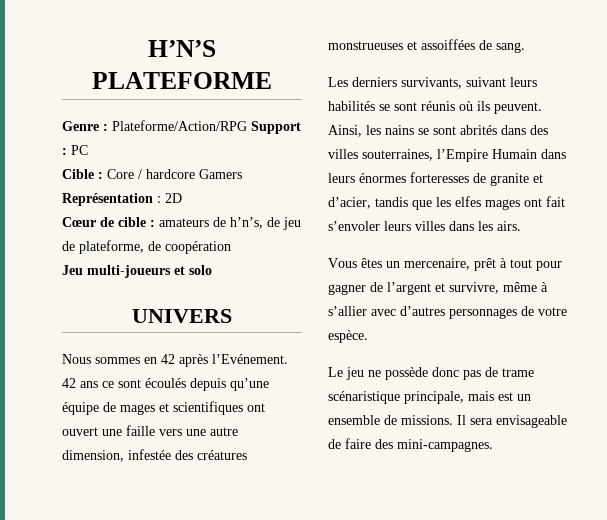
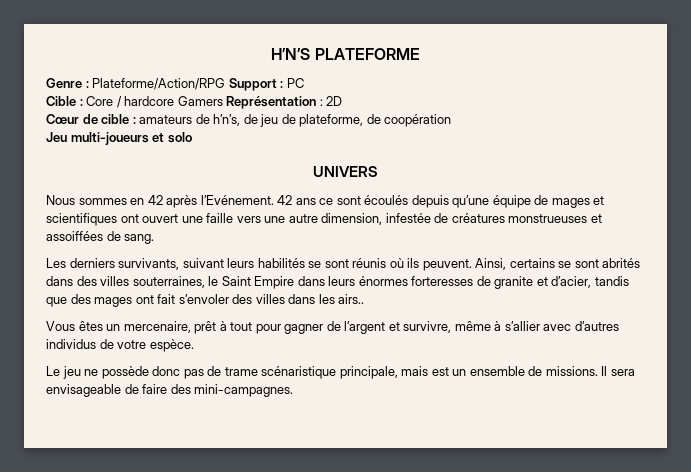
- 42 ans ce sont écoulés depuis qu’une équipe de mages et scientifiques ont ouvert une faille vers une autre dimension, infestée des créatures monstrueuses et assoiffées de sang.
+ 42 ans ce sont écoulés depuis qu’une équipe de mages et scientifiques ont ouvert une faille vers une autre dimension, infestée de créatures monstrueuses et assoiffées de sang.
- Ainsi, les nains se sont abrités dans des villes souterraines, l’Empire Humain dans leurs énormes forteresses de granite et d’acier, tandis que les elfes mages ont fait s’envoler leurs villes dans les airs.
+ Ainsi, certains se sont abrités dans des villes souterraines, le Saint Empire dans leurs énormes forteresses de granite et d’acier, tandis que des mages ont fait s’envoler des villes dans les airs..
- Vous êtes un mercenaire, prêt à tout pour gagner de l’argent et survivre, même à s’allier avec d’autres personnages de votre espèce.
+ Vous êtes un mercenaire, prêt à tout pour gagner de l’argent et survivre, même à s’allier avec d’autres individus de votre espèce.

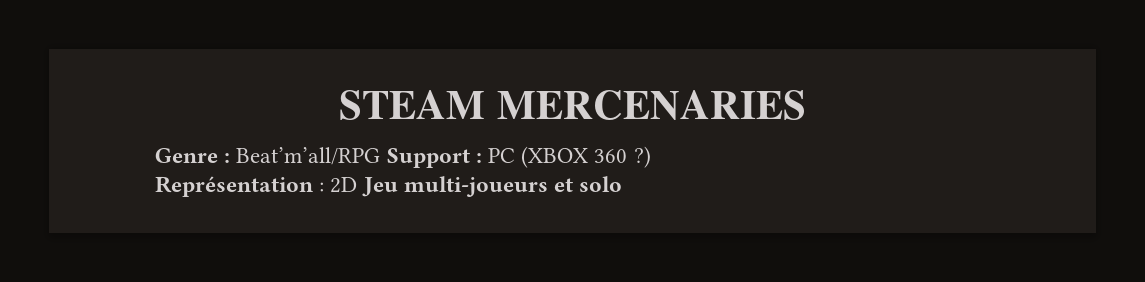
- H’N’S PLATEFORME
+ STEAM MERCENARIES
- Genre : Plateforme/Action/RPG Support : PC
- Cible : Core / hardcore Gamers Représentation : 2D
- Cœur de cible : amateurs de h’n’s, de jeu de plateforme, de coopération
- Jeu multi-joueurs et solo
- UNIVERS
- Nous sommes en 42 après l’Evénement. 42 ans ce sont écoulés depuis qu’une équipe de mages et scientifiques ont ouvert une faille vers une autre dimension, infestée de créatures monstrueuses et assoiffées de sang.
- Les derniers survivants, suivant leurs habilités se sont réunis où ils peuvent. Ainsi, certains se sont abrités dans des villes souterraines, le Saint Empire dans leurs énormes forteresses de granite et d’acier, tandis que des mages ont fait s’envoler des villes dans les airs..
- Vous êtes un mercenaire, prêt à tout pour gagner de l’argent et survivre, même à s’allier avec d’autres individus de votre espèce.
- Le jeu ne possède donc pas de trame scénaristique principale, mais est un ensemble de missions. Il sera envisageable de faire des mini-campagnes.
+ Genre : Beat’m’all/RPG Support : PC (XBOX 360 ?)
+ Représentation : 2D Jeu multi-joueurs et solo

